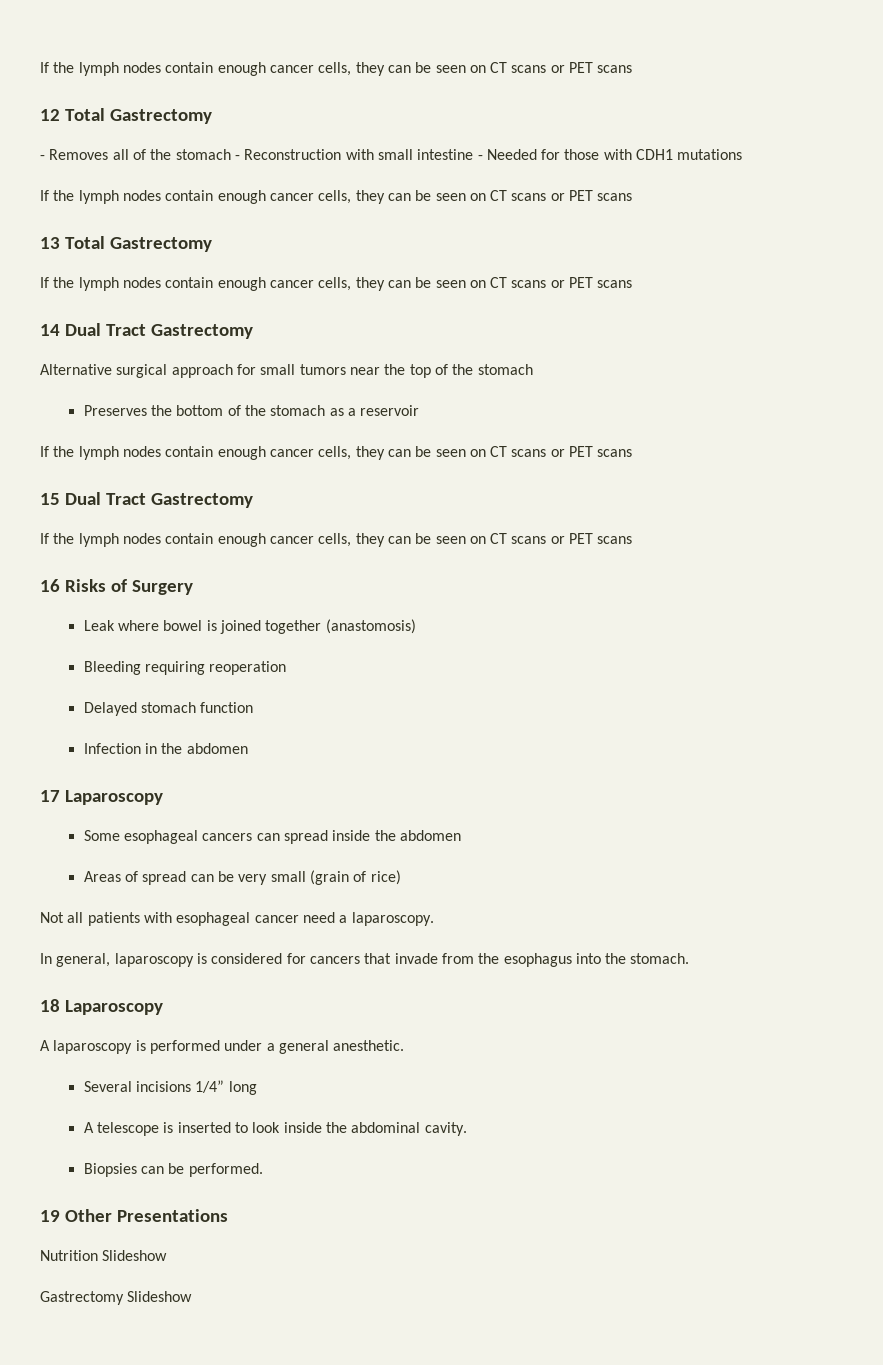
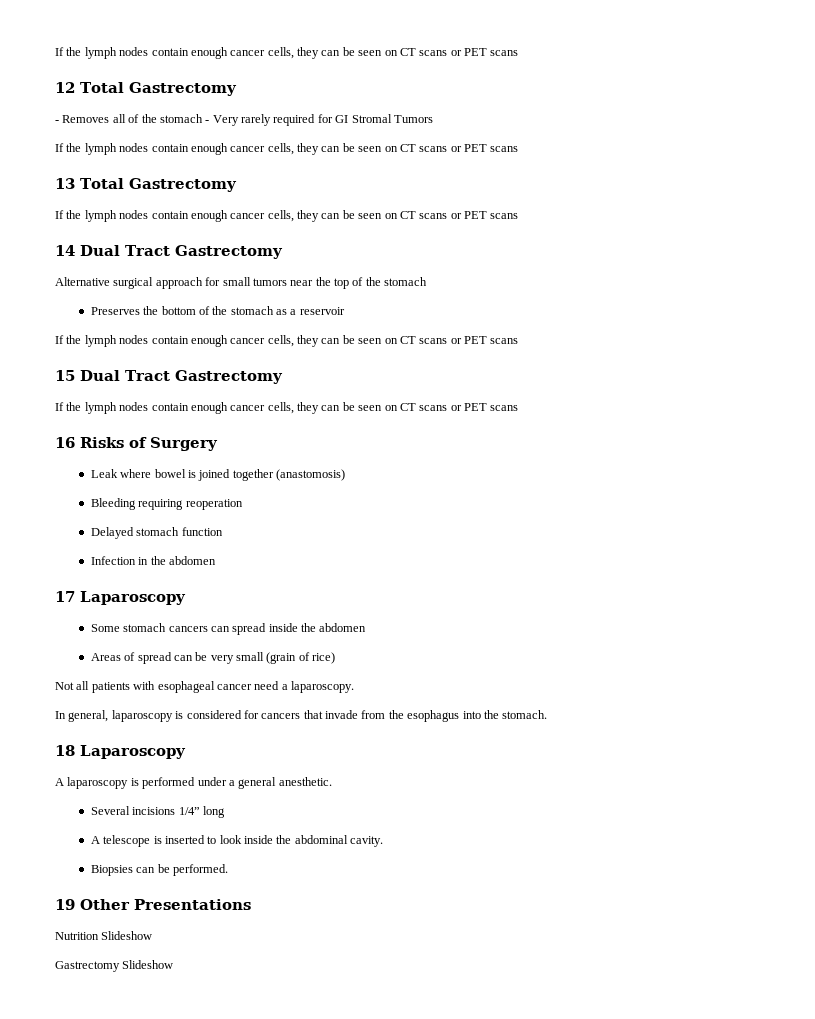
- - Removes all of the stomach - Reconstruction with small intestine - Needed for those with CDH1 mutations
+ - Removes all of the stomach - Very rarely required for GI Stromal Tumors
- Some esophageal cancers can spread inside the abdomen
+ Some stomach cancers can spread inside the abdomen

